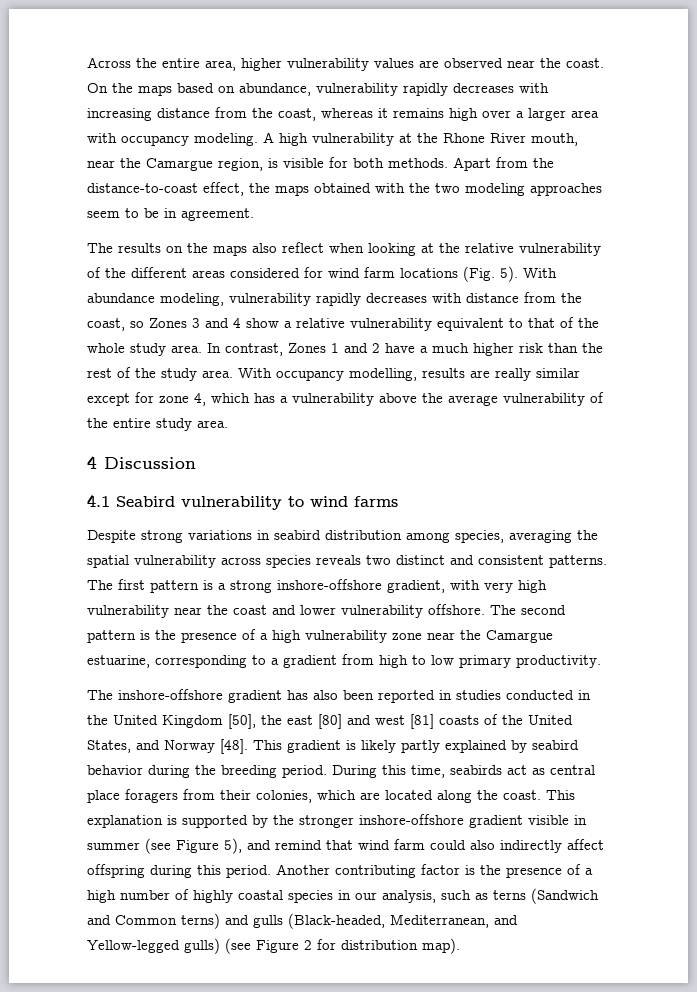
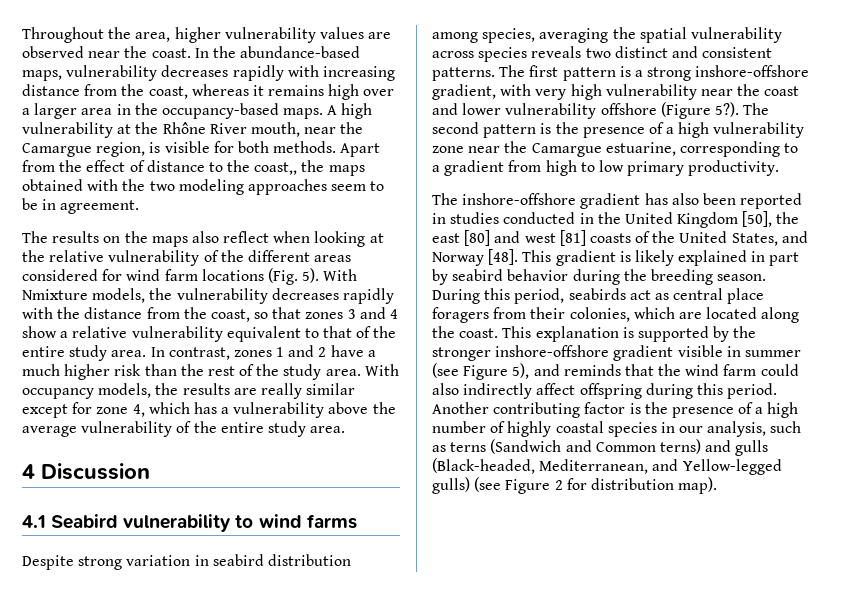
- Across the entire area, higher vulnerability values are observed near the coast.
+ Throughout the area, higher vulnerability values are observed near the coast.
- On the maps based on abundance, vulnerability rapidly decreases with increasing distance from the coast, whereas it remains high over a larger area with occupancy modeling.
+ In the abundance-based maps, vulnerability decreases rapidly with increasing distance from the coast, whereas it remains high over a larger area in the occupancy-based maps.
- A high vulnerability at the Rhone River mouth, near the Camargue region, is visible for both methods.
+ A high vulnerability at the Rhône River mouth, near the Camargue region, is visible for both methods.
- Apart from the distance-to-coast effect, the maps obtained with the two modeling approaches seem to be in agreement.
+ Apart from the effect of distance to the coast,, the maps obtained with the two modeling approaches seem to be in agreement.
- With abundance modeling, vulnerability rapidly decreases with distance from the coast, so Zones 3 and 4 show a relative vulnerability equivalent to that of the whole study area.
+ With Nmixture models, the vulnerability decreases rapidly with the distance from the coast, so that zones 3 and 4 show a relative vulnerability equivalent to that of the entire study area.
- In contrast, Zones 1 and 2 have a much higher risk than the rest of the study area.
+ In contrast, zones 1 and 2 have a much higher risk than the rest of the study area.
- With occupancy modelling, results are really similar except for zone 4, which has a vulnerability above the average vulnerability of the entire study area.
+ With occupancy models, the results are really similar except for zone 4, which has a vulnerability above the average vulnerability of the entire study area.
- Despite strong variations in seabird distribution among species, averaging the spatial vulnerability across species reveals two distinct and consistent patterns.
+ Despite strong variation in seabird distribution among species, averaging the spatial vulnerability across species reveals two distinct and consistent patterns.
- The first pattern is a strong inshore-offshore gradient, with very high vulnerability near the coast and lower vulnerability offshore.
+ The first pattern is a strong inshore-offshore gradient, with very high vulnerability near the coast and lower vulnerability offshore (Figure 5?).
- This gradient is likely partly explained by seabird behavior during the breeding period.
+ This gradient is likely explained in part by seabird behavior during the breeding season.
- During this time, seabirds act as central place foragers from their colonies, which are located along the coast.
+ During this period, seabirds act as central place foragers from their colonies, which are located along the coast.
- This explanation is supported by the stronger inshore-offshore gradient visible in summer (see Figure 5), and remind that wind farm could also indirectly affect offspring during this period.
+ This explanation is supported by the stronger inshore-offshore gradient visible in summer (see Figure 5), and reminds that the wind farm could also indirectly affect offspring during this period.

